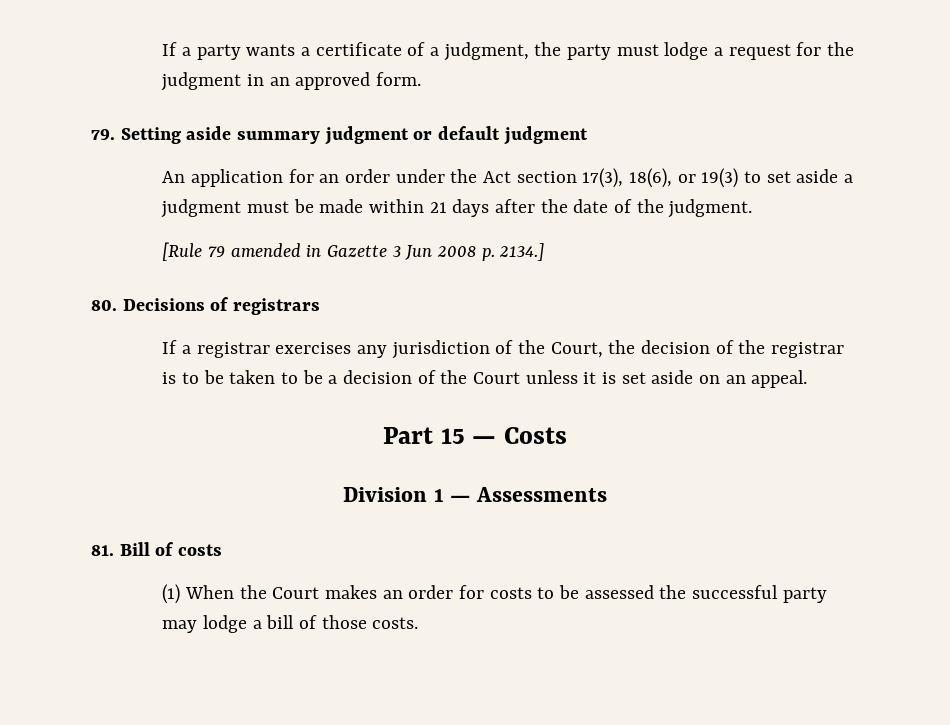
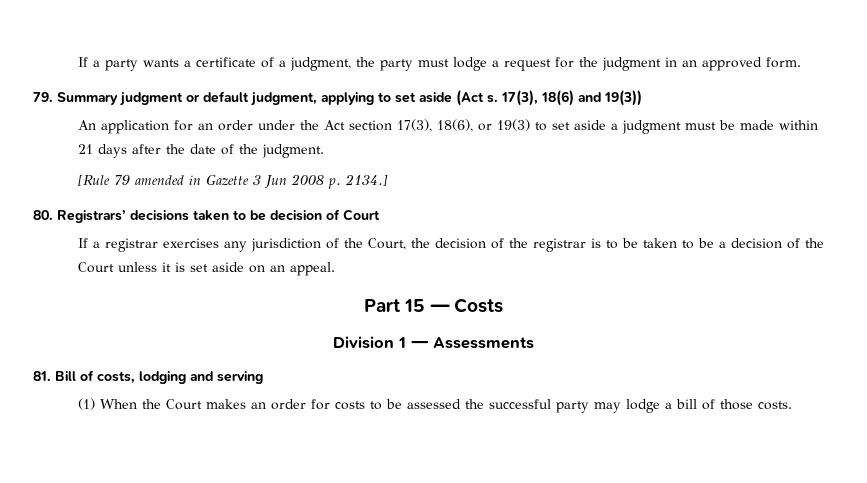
- 79. Setting aside summary judgment or default judgment
+ 79. Summary judgment or default judgment, applying to set aside (Act s. 17(3), 18(6) and 19(3))
- 80. Decisions of registrars
+ 80. Registrars’ decisions taken to be decision of Court
- 81. Bill of costs
+ 81. Bill of costs, lodging and serving

